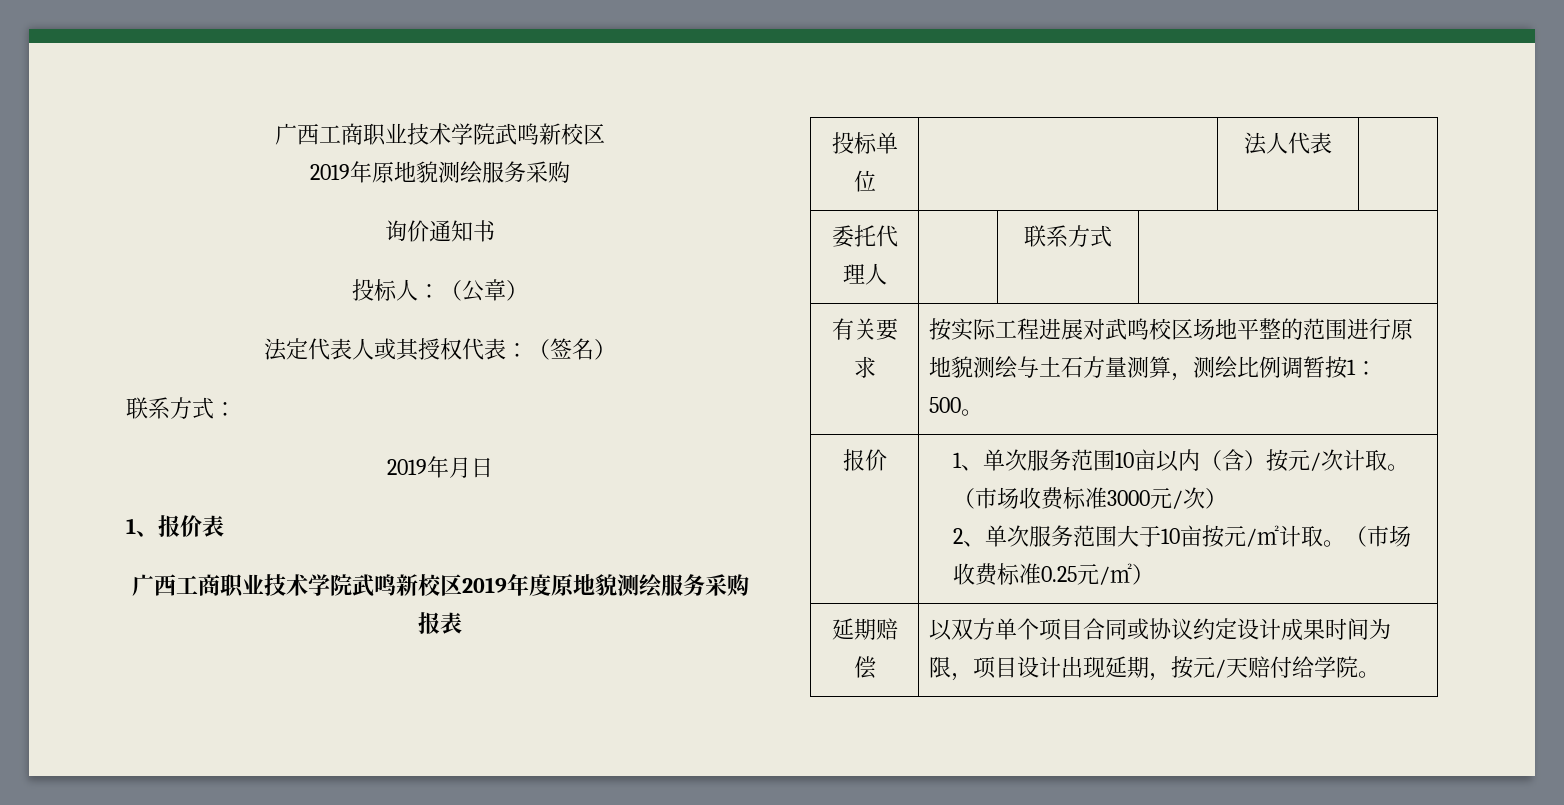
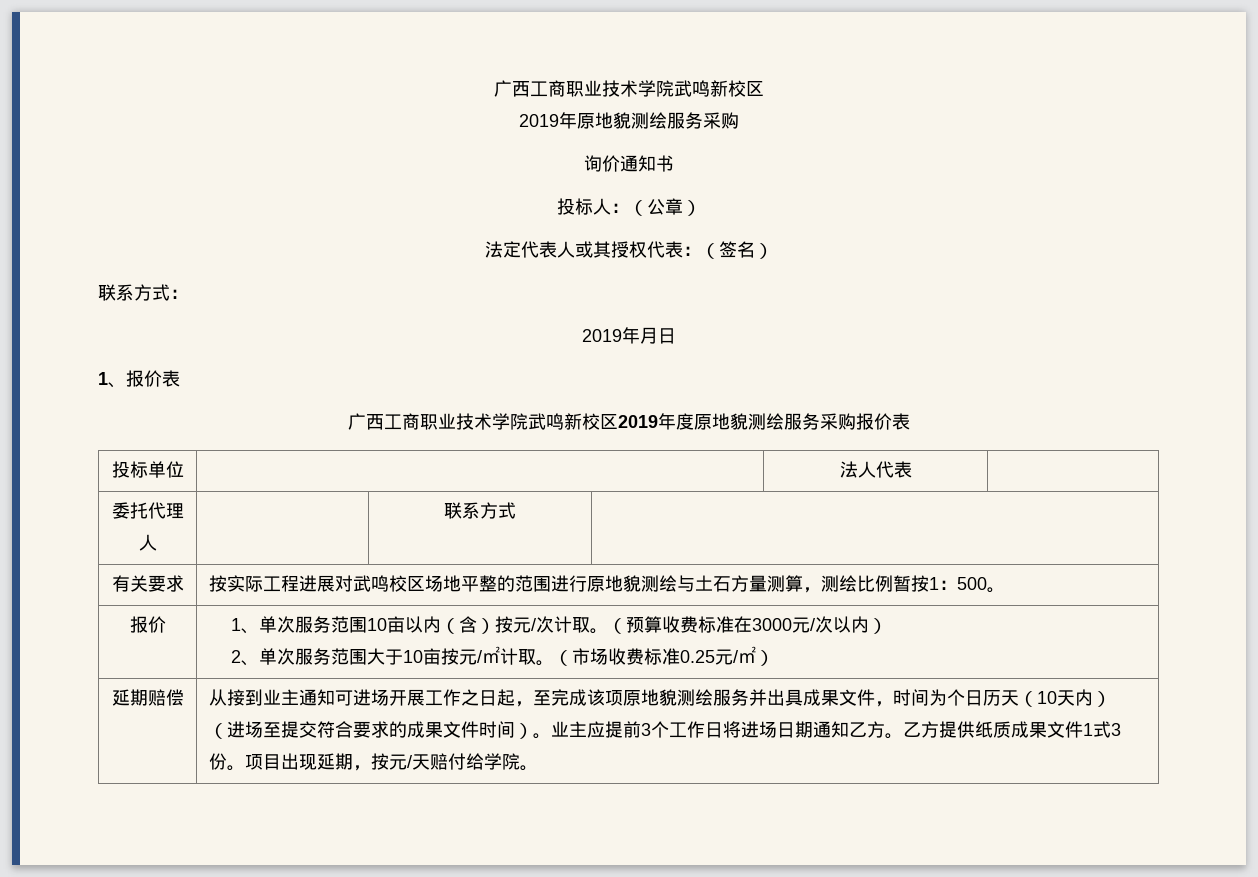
- 广西工商职业技术学院武鸣新校区2019年度原地貌测绘服务采购报表
+ 广西工商职业技术学院武鸣新校区2019年度原地貌测绘服务采购报价表
- 有关要求 | 按实际工程进展对武鸣校区场地平整的范围进行原地貌测绘与土石方量测算，测绘比例调暂按1：500。
+ 有关要求 | 按实际工程进展对武鸣校区场地平整的范围进行原地貌测绘与土石方量测算，测绘比例暂按1：500。
- 报价 | 1、单次服务范围10亩以内（含）按元/次计取。（市场收费标准3000元/次）
+ 报价 | 1、单次服务范围10亩以内（含）按元/次计取。（预算收费标准在3000元/次以内）
- 以双方单个项目合同或协议约定设计成果时间为限，项目设计出现延期，按元/天赔付给学院。
+ 从接到业主通知可进场开展工作之日起，至完成该项原地貌测绘服务并出具成果文件，时间为个日历天（10天内）（进场至提交符合要求的成果文件时间）。业主应提前3个工作日将进场日期通知乙方。乙方提供纸质成果文件1式3份。项目出现延期，按元/天赔付给学院。

